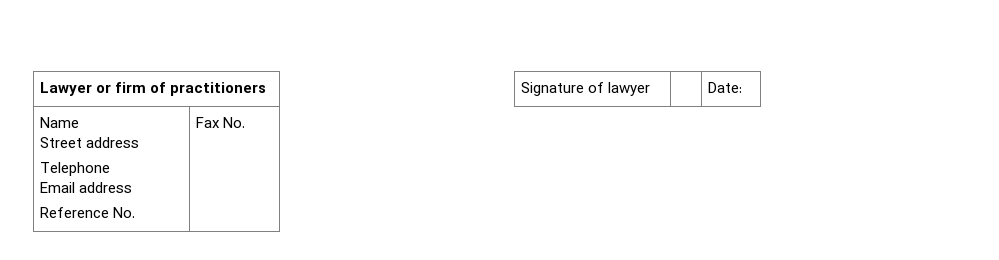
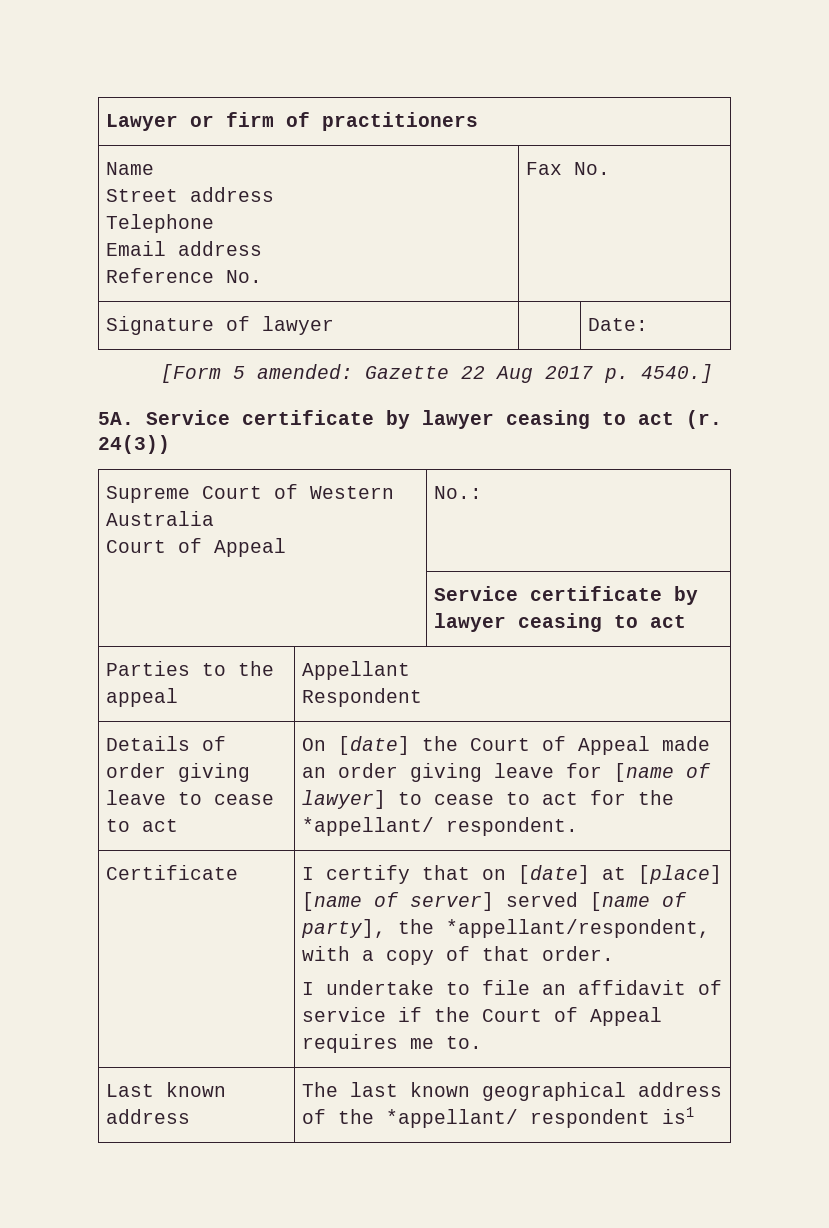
+ [Form 5 amended: Gazette 22 Aug 2017 p. 4540.]
+ 5A. Service certificate by lawyer ceasing to act (r. 24(3))
+ Supreme Court of Western Australia
+ Court of Appeal | No.:
+ | Service certificate by lawyer ceasing to act
+ Parties to the appeal | Appellant
+ Respondent
+ Details of order giving leave to cease to act | On [date] the Court of Appeal made an order giving leave for [name of lawyer] to cease to act for the *appellant/ respondent.
+ Certificate | I certify that on [date] at [place] [name of server] served [name of party], the *appellant/respondent, with a copy of that order.
+ I undertake to file an affidavit of service if the Court of Appeal requires me to.
+ Last known address | The last known geographical address of the *appellant/ respondent is1

